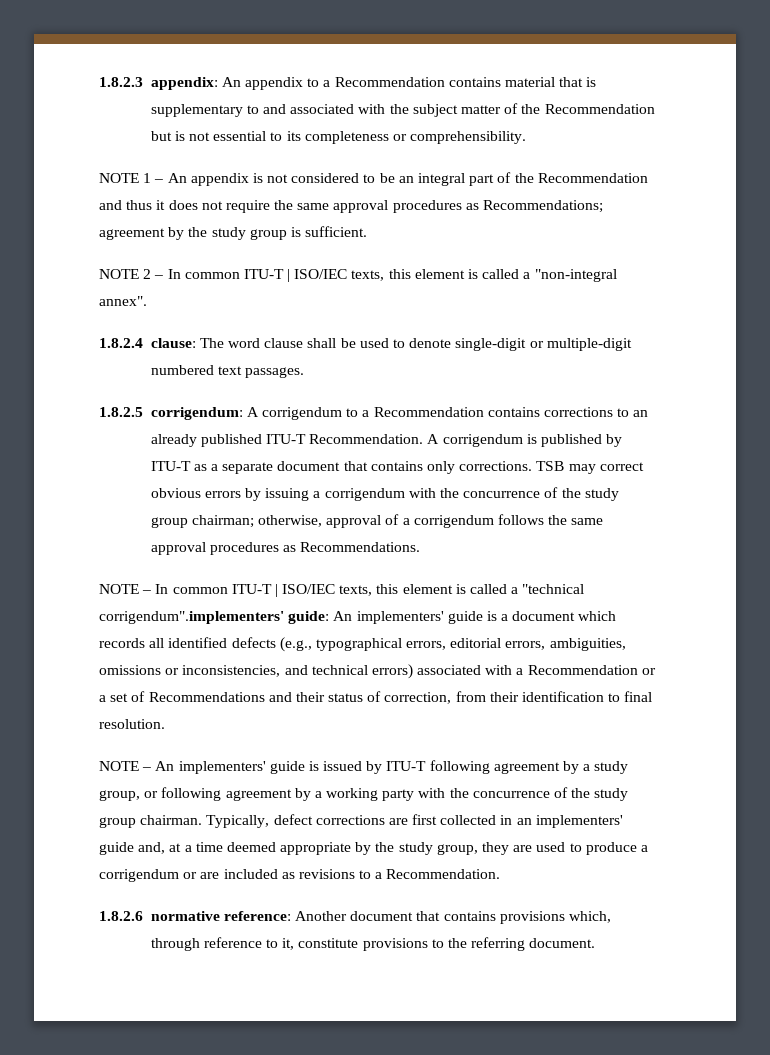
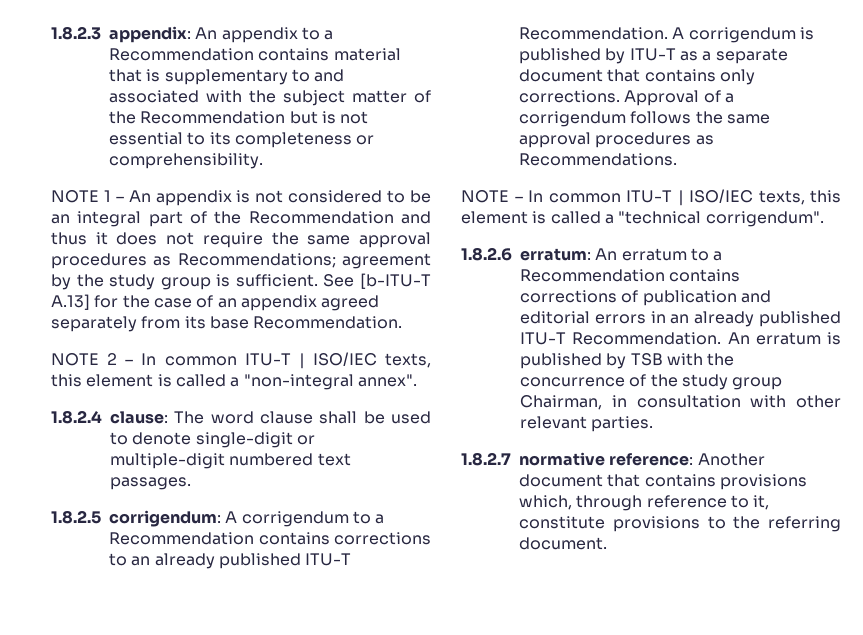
+ See [b-ITU-T A.13] for the case of an appendix agreed separately from its base Recommendation.
- TSB may correct obvious errors by issuing a corrigendum with the concurrence of the study group chairman; otherwise, approval of a corrigendum follows the same approval procedures as Recommendations.
+ Approval of a corrigendum follows the same approval procedures as Recommendations.
- NOTE – In common ITU-T | ISO/IEC texts, this element is called a "technical corrigendum".implementers' guide: An implementers' guide is a document which records all identified defects (e.g., typographical errors, editorial errors, ambiguities, omissions or inconsistencies, and technical errors) associated with a Recommendation or a set of Recommendations and their status of correction, from their identification to final resolution.
- NOTE – An implementers' guide is issued by ITU-T following agreement by a study group, or following agreement by a working party with the concurrence of the study group chairman. Typically, defect corrections are first collected in an implementers' guide and, at a time deemed appropriate by the study group, they are used to produce a corrigendum or are included as revisions to a Recommendation.
- 1.8.2.6 normative reference: Another document that contains provisions which, through reference to it, constitute provisions to the referring document.
+ NOTE – In common ITU-T | ISO/IEC texts, this element is called a "technical corrigendum".
+ 1.8.2.6 erratum: An erratum to a Recommendation contains corrections of publication and editorial errors in an already published ITU-T Recommendation. An erratum is published by TSB with the concurrence of the study group Chairman, in consultation with other relevant parties.
+ 1.8.2.7 normative reference: Another document that contains provisions which, through reference to it, constitute provisions to the referring document.

